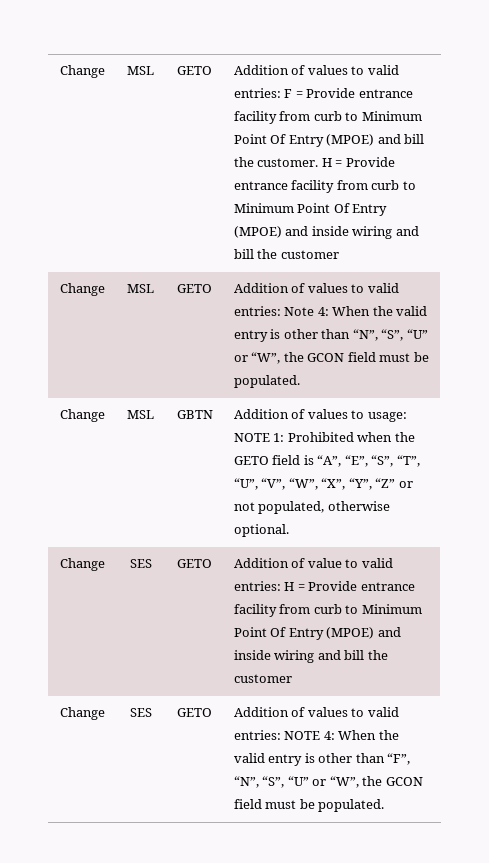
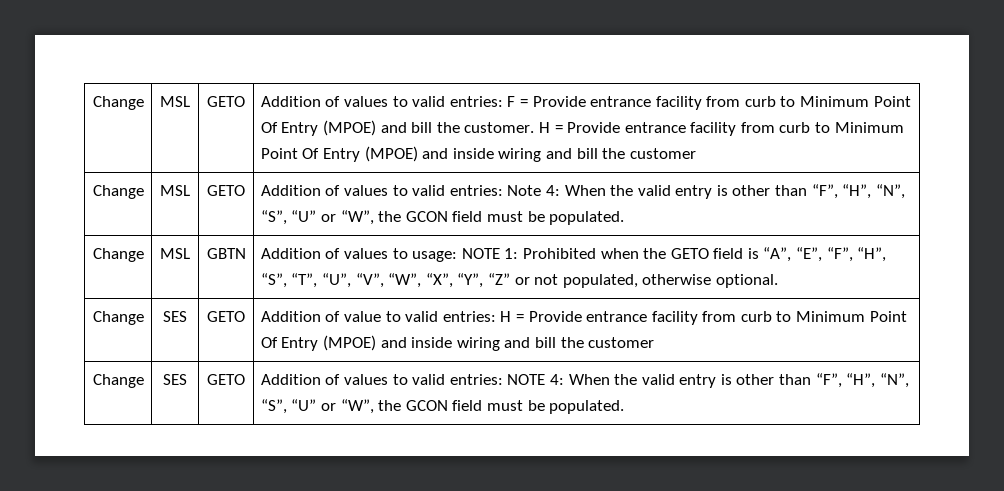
- Change | MSL | GETO | Addition of values to valid entries: Note 4: When the valid entry is other than “N”, “S”, “U” or “W”, the GCON field must be populated.
+ Change | MSL | GETO | Addition of values to valid entries: Note 4: When the valid entry is other than “F”, “H”, “N”, “S”, “U” or “W”, the GCON field must be populated.
- Change | MSL | GBTN | Addition of values to usage: NOTE 1: Prohibited when the GETO field is “A”, “E”, “S”, “T”, “U”, “V”, “W”, “X”, “Y”, “Z” or not populated, otherwise optional.
+ Change | MSL | GBTN | Addition of values to usage: NOTE 1: Prohibited when the GETO field is “A”, “E”, “F”, “H”, “S”, “T”, “U”, “V”, “W”, “X”, “Y”, “Z” or not populated, otherwise optional.
- Change | SES | GETO | Addition of values to valid entries: NOTE 4: When the valid entry is other than “F”, “N”, “S”, “U” or “W”, the GCON field must be populated.
+ Change | SES | GETO | Addition of values to valid entries: NOTE 4: When the valid entry is other than “F”, “H”, “N”, “S”, “U” or “W”, the GCON field must be populated.

